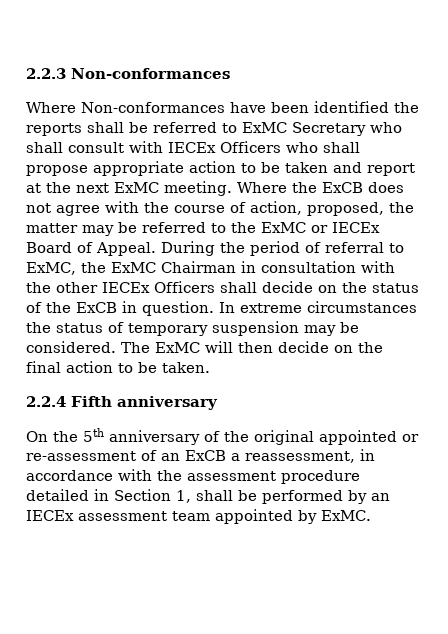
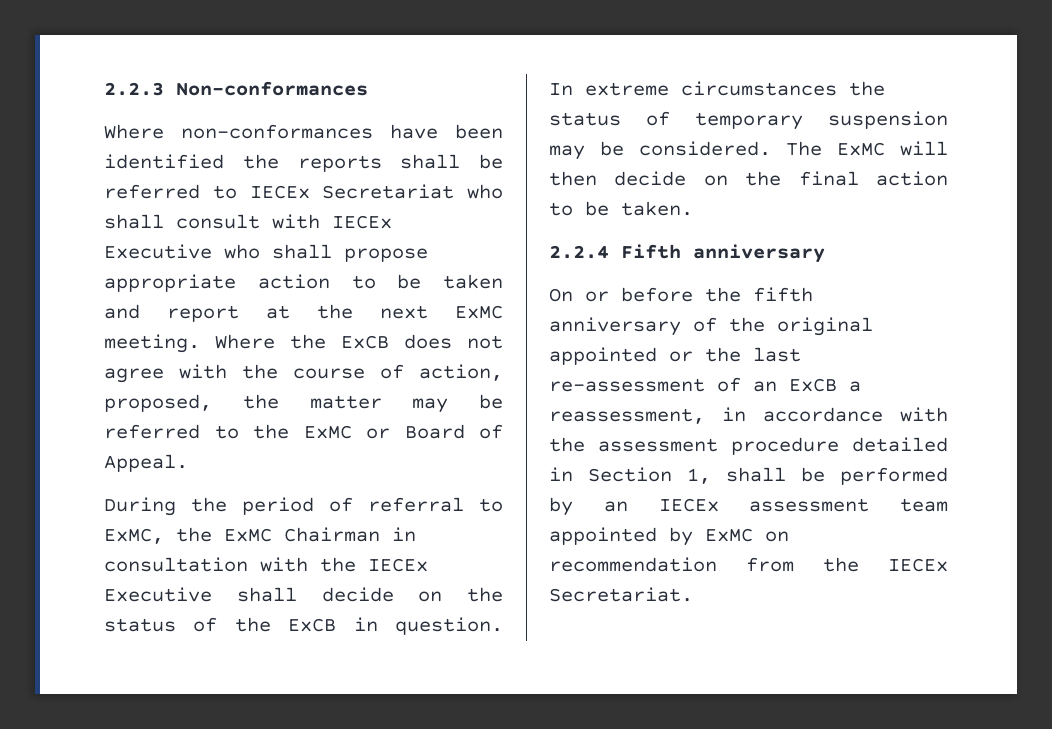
- Where Non-conformances have been identified the reports shall be referred to ExMC Secretary who shall consult with IECEx Officers who shall propose appropriate action to be taken and report at the next ExMC meeting.
+ Where non-conformances have been identified the reports shall be referred to IECEx Secretariat who shall consult with IECEx Executive who shall propose appropriate action to be taken and report at the next ExMC meeting.
- Where the ExCB does not agree with the course of action, proposed, the matter may be referred to the ExMC or IECEx Board of Appeal. During the period of referral to ExMC, the ExMC Chairman in consultation with the other IECEx Officers shall decide on the status of the ExCB in question.
+ Where the ExCB does not agree with the course of action, proposed, the matter may be referred to the ExMC or Board of Appeal.
+ During the period of referral to ExMC, the ExMC Chairman in consultation with the IECEx Executive shall decide on the status of the ExCB in question.
- On the 5th anniversary of the original appointed or re-assessment of an ExCB a reassessment, in accordance with the assessment procedure detailed in Section 1, shall be performed by an IECEx assessment team appointed by ExMC.
+ On or before the fifth anniversary of the original appointed or the last re-assessment of an ExCB a reassessment, in accordance with the assessment procedure detailed in Section 1, shall be performed by an IECEx assessment team appointed by ExMC on recommendation from the IECEx Secretariat.

